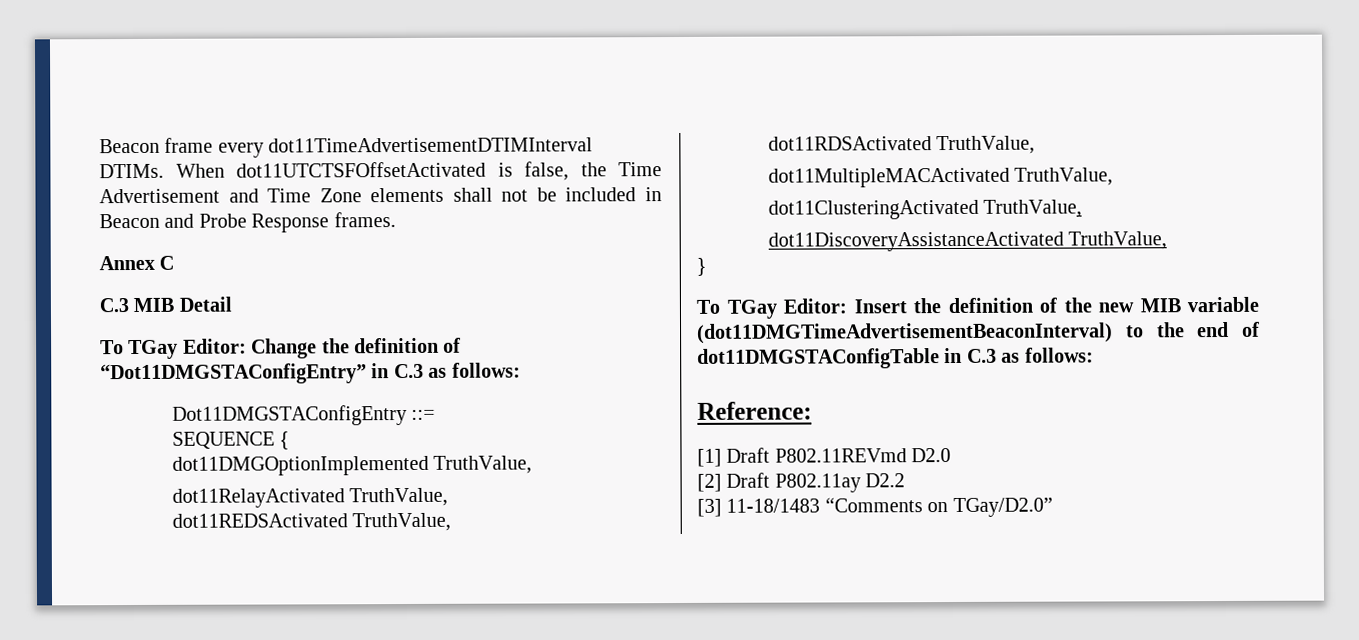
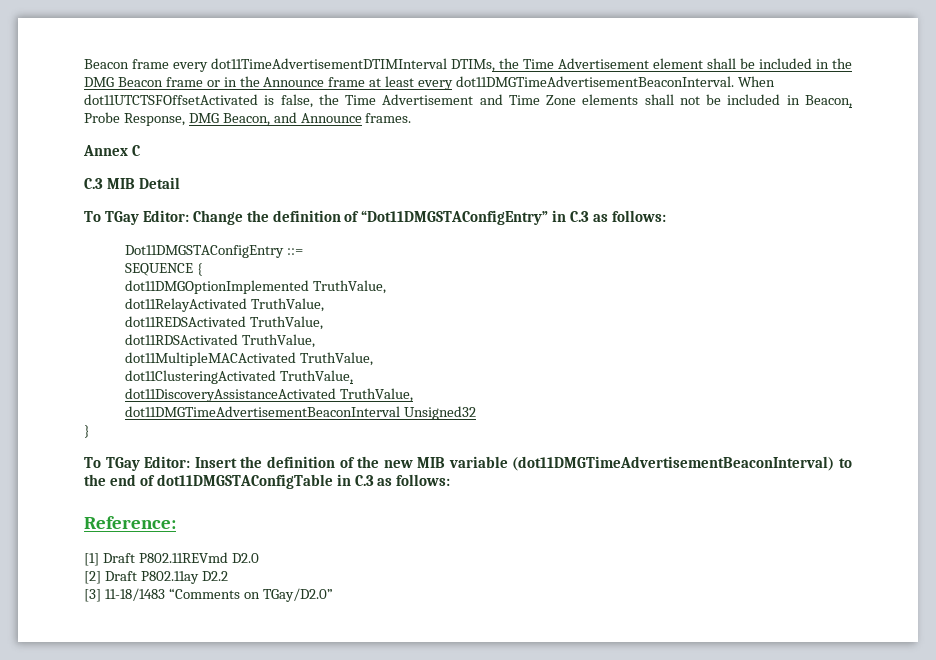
- Beacon frame every dot11TimeAdvertisementDTIMInterval DTIMs.
+ Beacon frame every dot11TimeAdvertisementDTIMInterval DTIMs, the Time Advertisement element shall be included in the DMG Beacon frame or in the Announce frame at least every dot11DMGTimeAdvertisementBeaconInterval.
- When dot11UTCTSFOffsetActivated is false, the Time Advertisement and Time Zone elements shall not be included in Beacon and Probe Response frames.
+ When dot11UTCTSFOffsetActivated is false, the Time Advertisement and Time Zone elements shall not be included in Beacon, Probe Response, DMG Beacon, and Announce frames.
+ dot11DMGTimeAdvertisementBeaconInterval Unsigned32

